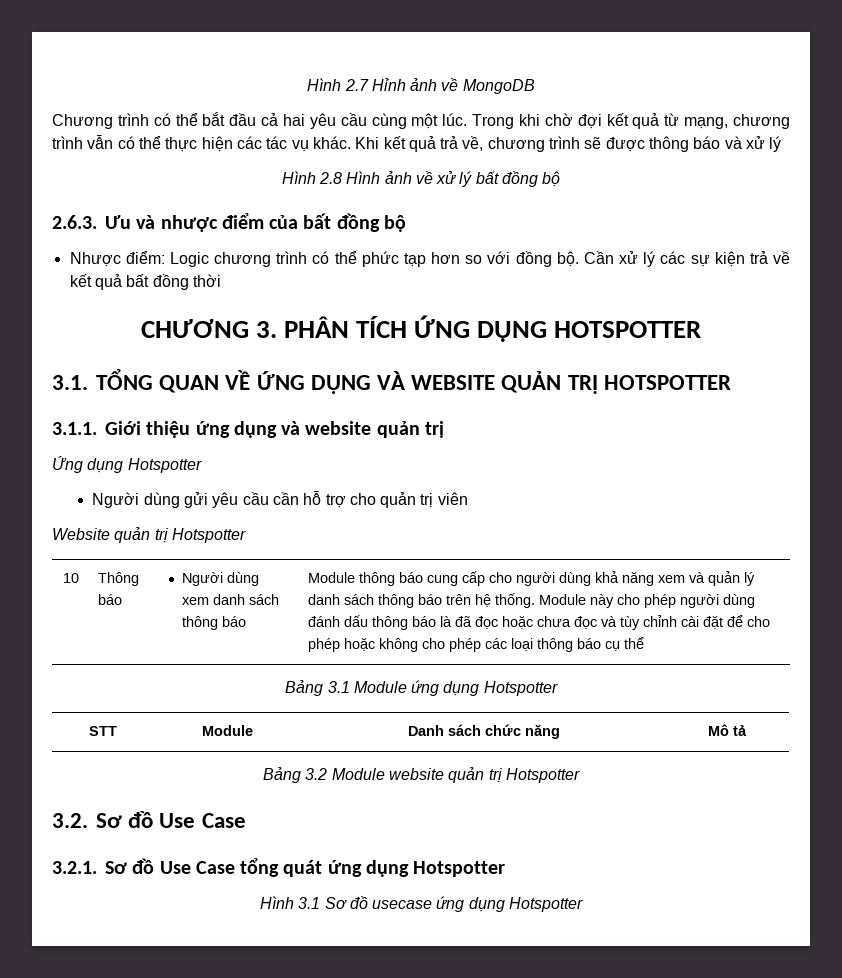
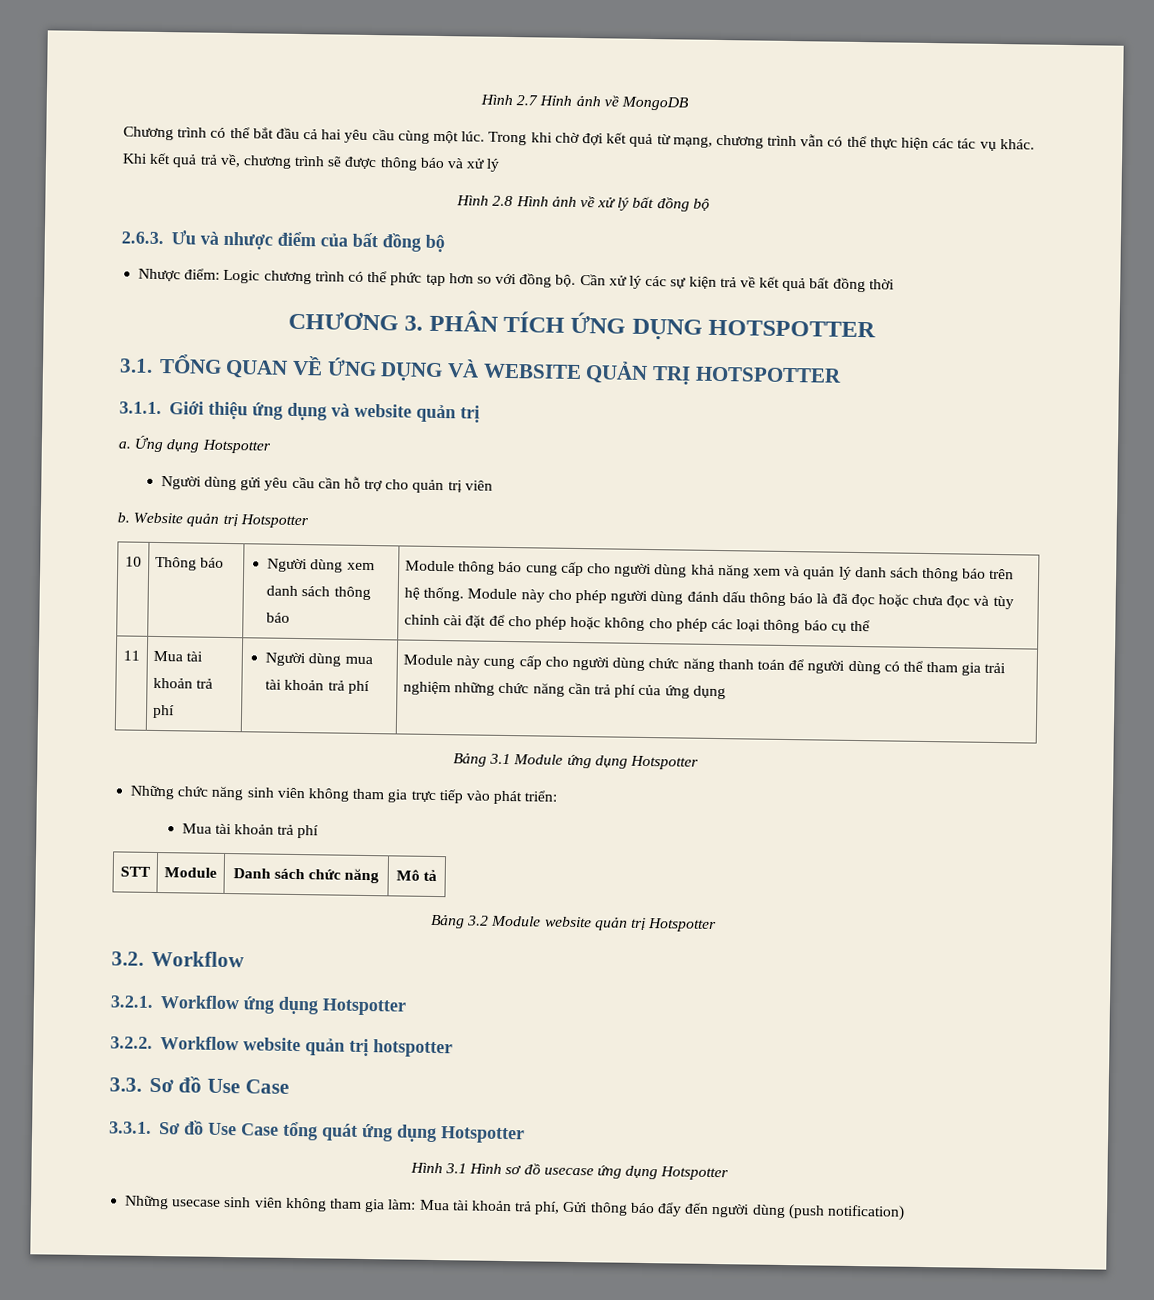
+ a.
+ b.
+ 11 | Mua tài khoản trả phí | Người dùng mua tài khoản trả phí | Module này cung cấp cho người dùng chức năng thanh toán để người dùng có thể tham gia trải nghiệm những chức năng cần trả phí của ứng dụng
+ Những chức năng sinh viên không tham gia trực tiếp vào phát triển:
+ Mua tài khoản trả phí
- 3.2. Sơ đồ Use Case
+ 3.2. Workflow
+ 3.2.1. Workflow ứng dụng Hotspotter
+ 3.2.2. Workflow website quản trị hotspotter
+ 3.3. Sơ đồ Use Case
- 3.2.1. Sơ đồ Use Case tổng quát ứng dụng Hotspotter
+ 3.3.1. Sơ đồ Use Case tổng quát ứng dụng Hotspotter
- Hình 3.1 Sơ đồ usecase ứng dụng Hotspotter
+ Hình 3.1 Hình sơ đồ usecase ứng dụng Hotspotter
+ Những usecase sinh viên không tham gia làm: Mua tài khoản trả phí, Gửi thông báo đẩy đến người dùng (push notification)

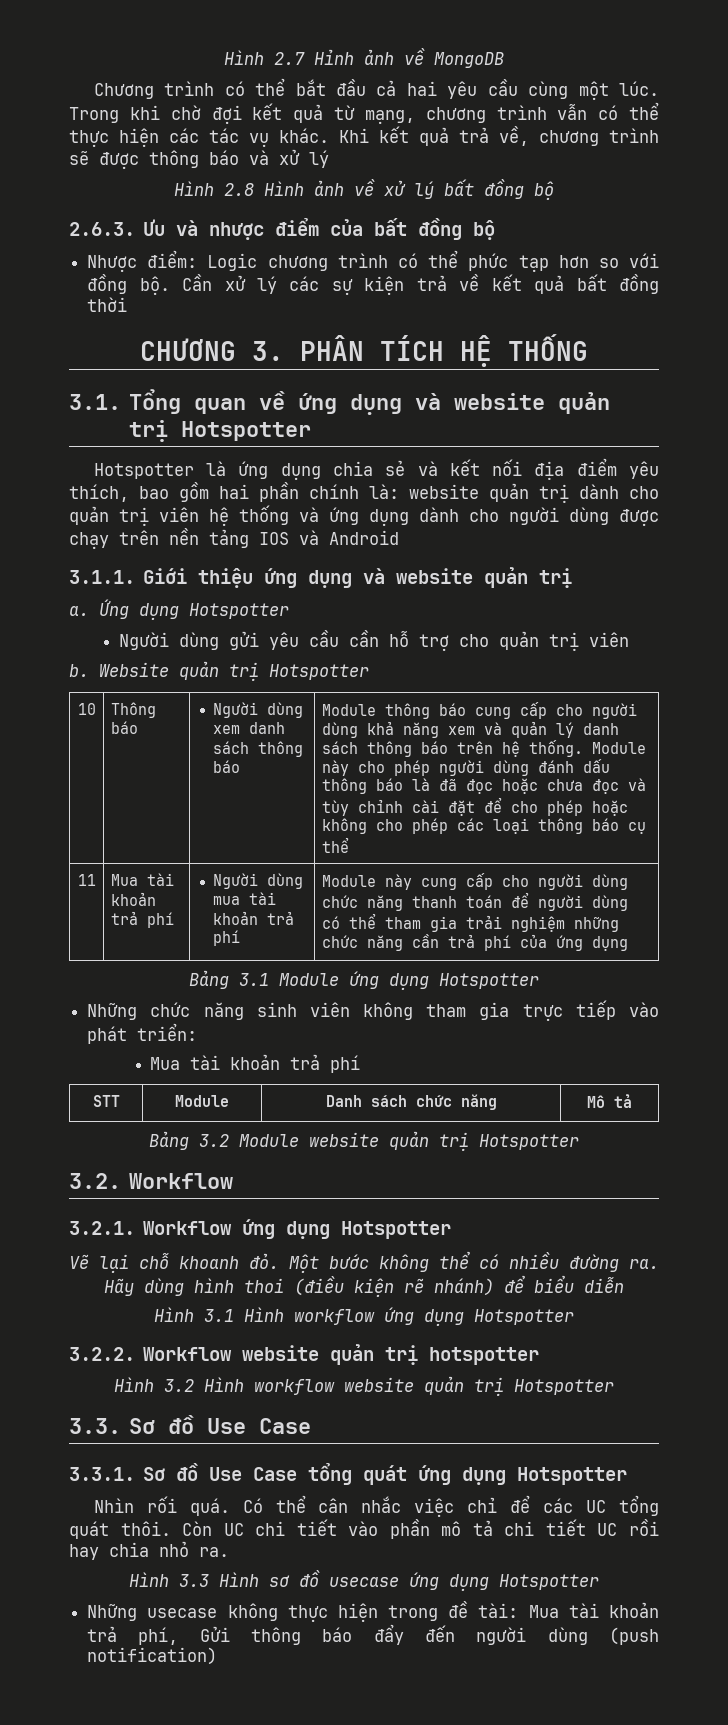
- CHƯƠNG 3. PHÂN TÍCH ỨNG DỤNG HOTSPOTTER
- 3.1. TỔNG QUAN VỀ ỨNG DỤNG VÀ WEBSITE QUẢN TRỊ HOTSPOTTER
+ CHƯƠNG 3. PHÂN TÍCH HỆ THỐNG
+ 3.1. Tổng quan về ứng dụng và website quản trị Hotspotter
+ Hotspotter là ứng dụng chia sẻ và kết nối địa điểm yêu thích, bao gồm hai phần chính là: website quản trị dành cho quản trị viên hệ thống và ứng dụng dành cho người dùng được chạy trên nền tảng IOS và Android
+ Vẽ lại chỗ khoanh đỏ. Một bước không thể có nhiều đường ra. Hãy dùng hình thoi (điều kiện rẽ nhánh) để biểu diễn
+ Hình 3.1 Hình workflow ứng dụng Hotspotter
+ Hình 3.2 Hình workflow website quản trị Hotspotter
- Hình 3.1 Hình sơ đồ usecase ứng dụng Hotspotter
+ Nhìn rối quá. Có thể cân nhắc việc chỉ để các UC tổng quát thôi. Còn UC chi tiết vào phần mô tả chi tiết UC rồi hay chia nhỏ ra.
+ Hình 3.3 Hình sơ đồ usecase ứng dụng Hotspotter
- Những usecase sinh viên không tham gia làm: Mua tài khoản trả phí, Gửi thông báo đẩy đến người dùng (push notification)
+ Những usecase không thực hiện trong đề tài: Mua tài khoản trả phí, Gửi thông báo đẩy đến người dùng (push notification)

